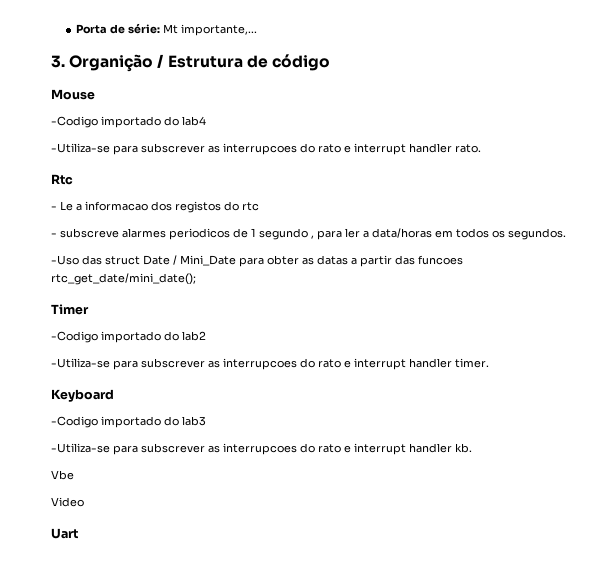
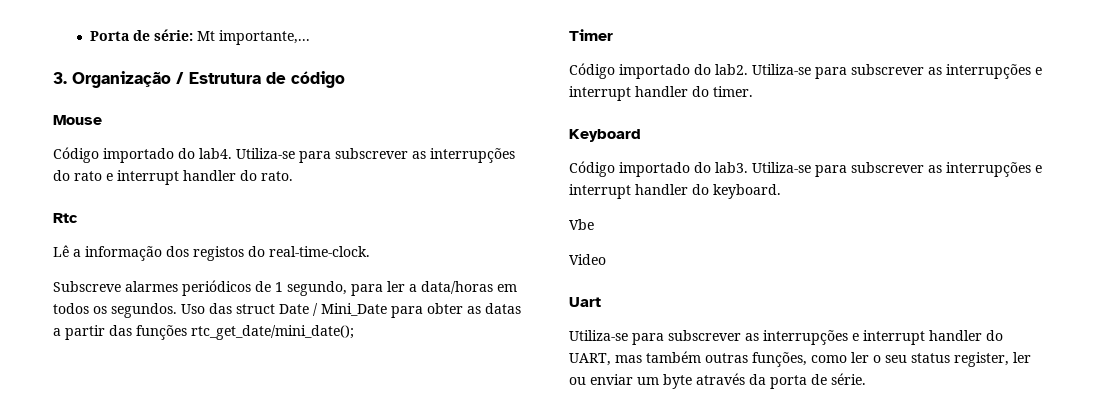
- 3. Organição / Estrutura de código
+ 3. Organização / Estrutura de código
- -Codigo importado do lab4
- -Utiliza-se para subscrever as interrupcoes do rato e interrupt handler rato.
+ Código importado do lab4. Utiliza-se para subscrever as interrupções do rato e interrupt handler do rato.
- - Le a informacao dos registos do rtc
- - subscreve alarmes periodicos de 1 segundo , para ler a data/horas em todos os segundos.
- -Uso das struct Date / Mini_Date para obter as datas a partir das funcoes rtc_get_date/mini_date();
+ Lê a informação dos registos do real-time-clock.
+ Subscreve alarmes periódicos de 1 segundo, para ler a data/horas em todos os segundos. Uso das struct Date / Mini_Date para obter as datas a partir das funções rtc_get_date/mini_date();
- -Codigo importado do lab2
- -Utiliza-se para subscrever as interrupcoes do rato e interrupt handler timer.
+ Código importado do lab2. Utiliza-se para subscrever as interrupções e interrupt handler do timer.
- -Codigo importado do lab3
- -Utiliza-se para subscrever as interrupcoes do rato e interrupt handler kb.
+ Código importado do lab3. Utiliza-se para subscrever as interrupções e interrupt handler do keyboard.
+ Utiliza-se para subscrever as interrupções e interrupt handler do UART, mas também outras funções, como ler o seu status register, ler ou enviar um byte através da porta de série.

